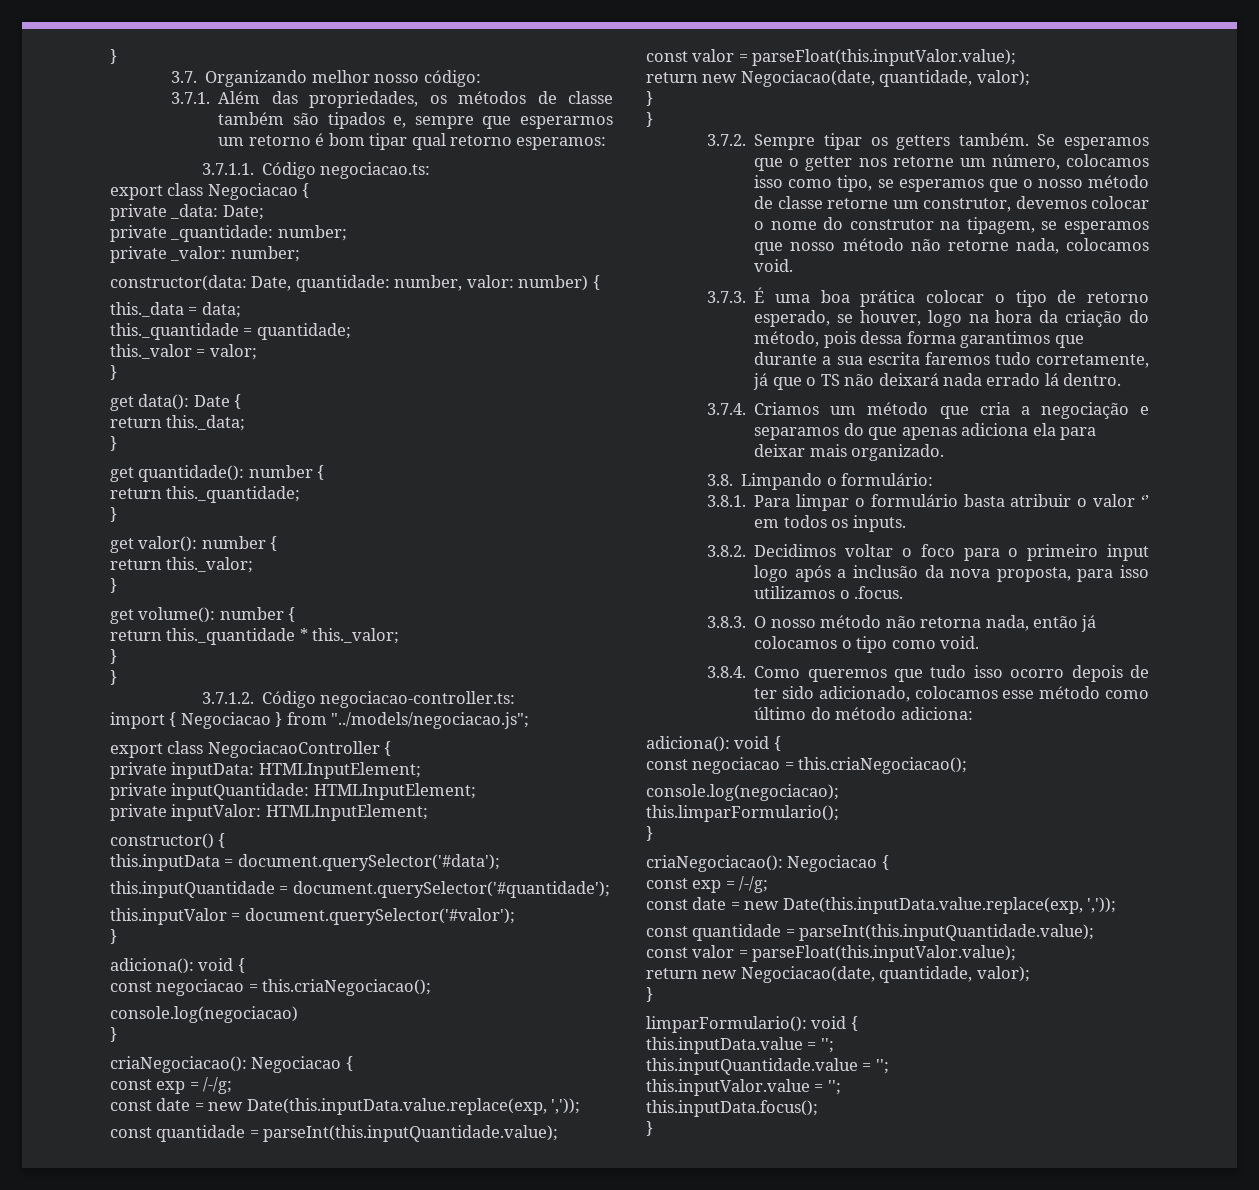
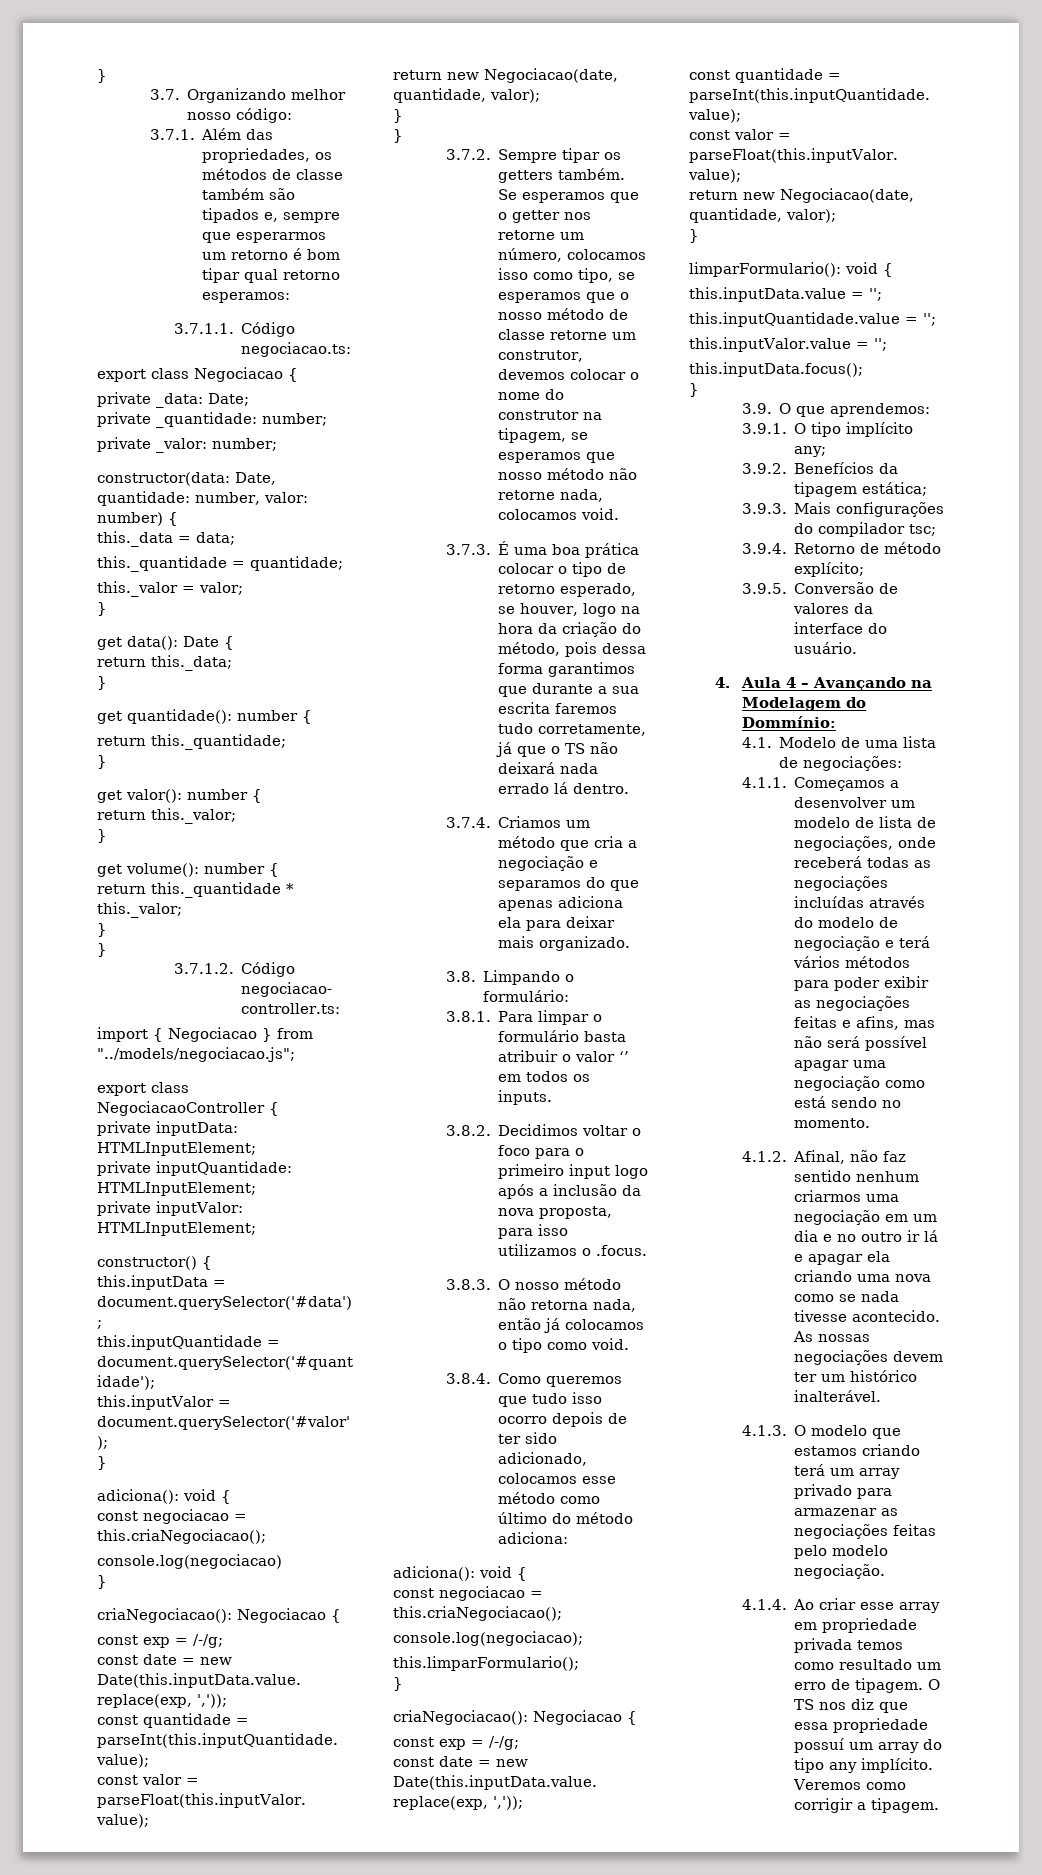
+ 3.9. O que aprendemos:
+ 3.9.1. O tipo implícito any;
+ 3.9.2. Benefícios da tipagem estática;
+ 3.9.3. Mais configurações do compilador tsc;
+ 3.9.4. Retorno de método explícito;
+ 3.9.5. Conversão de valores da interface do usuário.
+ 4. Aula 4 – Avançando na Modelagem do Dommínio:
+ 4.1. Modelo de uma lista de negociações:
+ 4.1.1. Começamos a desenvolver um modelo de lista de negociações, onde receberá todas as negociações incluídas através do modelo de negociação e terá vários métodos para poder exibir as negociações feitas e afins, mas não será possível apagar uma negociação como está sendo no momento.
+ 4.1.2. Afinal, não faz sentido nenhum criarmos uma negociação em um dia e no outro ir lá e apagar ela criando uma nova como se nada tivesse acontecido. As nossas negociações devem ter um histórico inalterável.
+ 4.1.3. O modelo que estamos criando terá um array privado para armazenar as negociações feitas pelo modelo negociação.
+ 4.1.4. Ao criar esse array em propriedade privada temos como resultado um erro de tipagem. O TS nos diz que essa propriedade possuí um array do tipo any implícito. Veremos como corrigir a tipagem.

